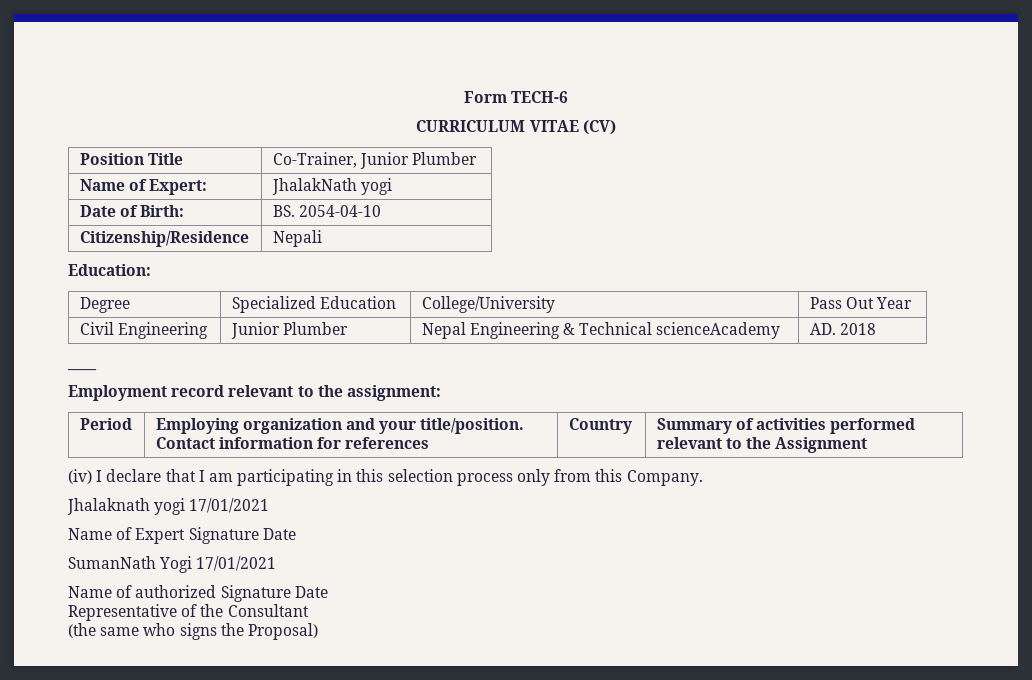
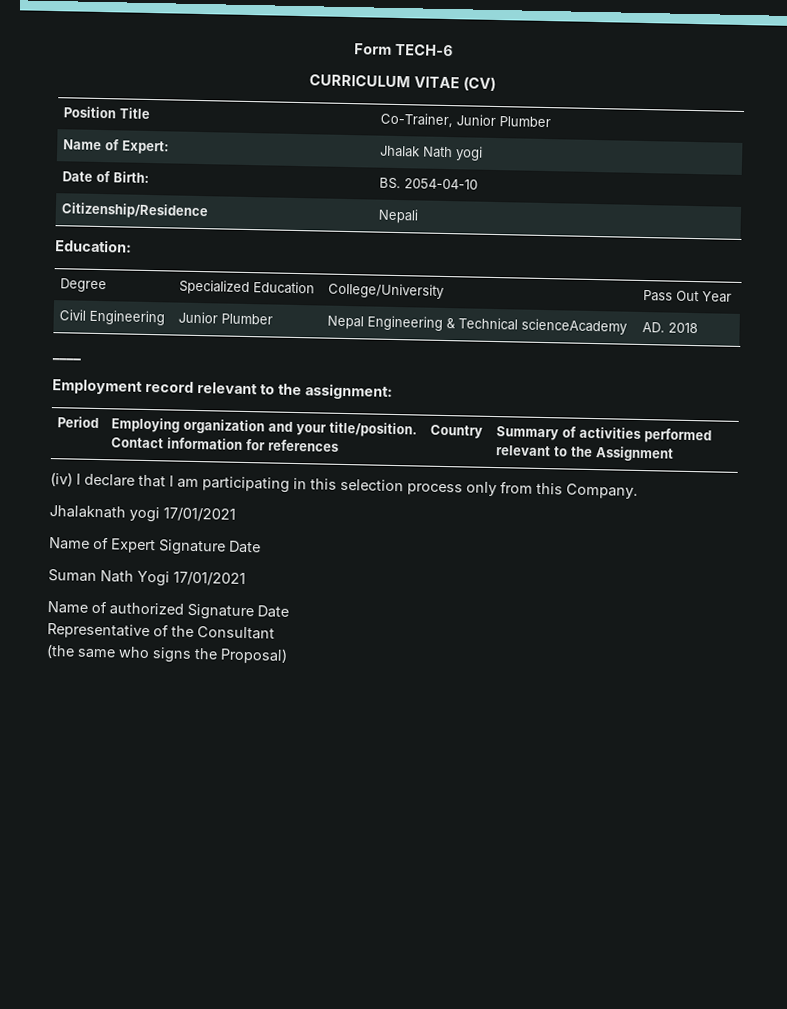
- Name of Expert: | JhalakNath yogi
+ Name of Expert: | Jhalak Nath yogi
- SumanNath Yogi 17/01/2021
+ Suman Nath Yogi 17/01/2021

